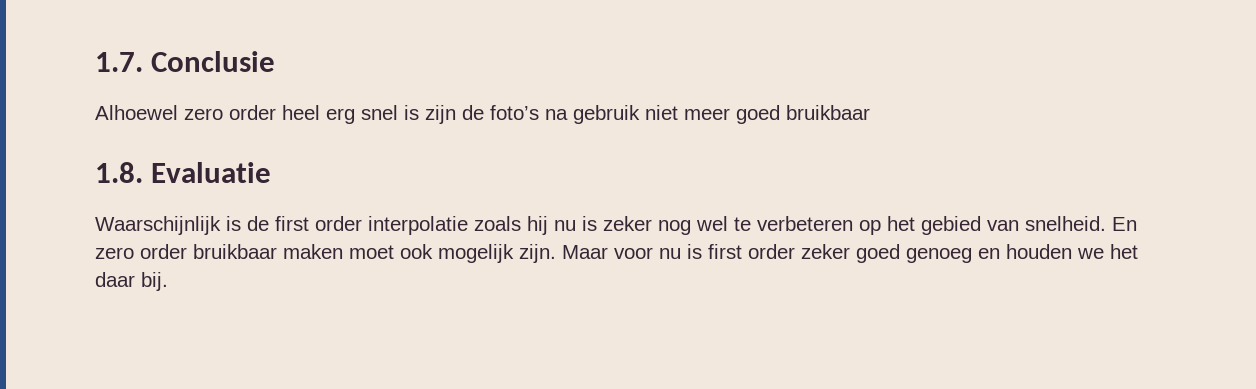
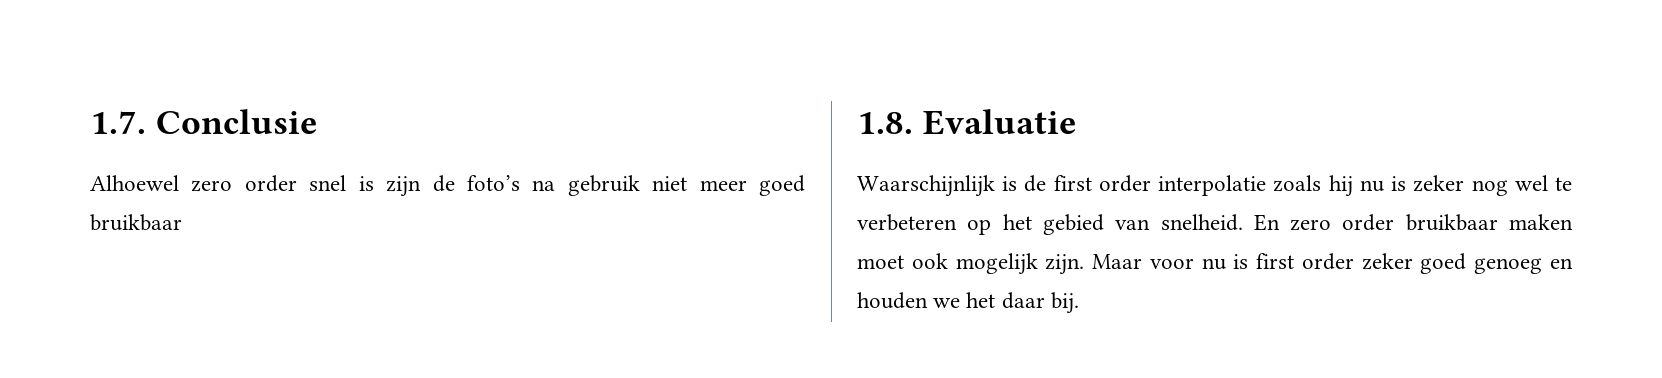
- Alhoewel zero order heel erg snel is zijn de foto’s na gebruik niet meer goed bruikbaar
+ Alhoewel zero order snel is zijn de foto’s na gebruik niet meer goed bruikbaar

